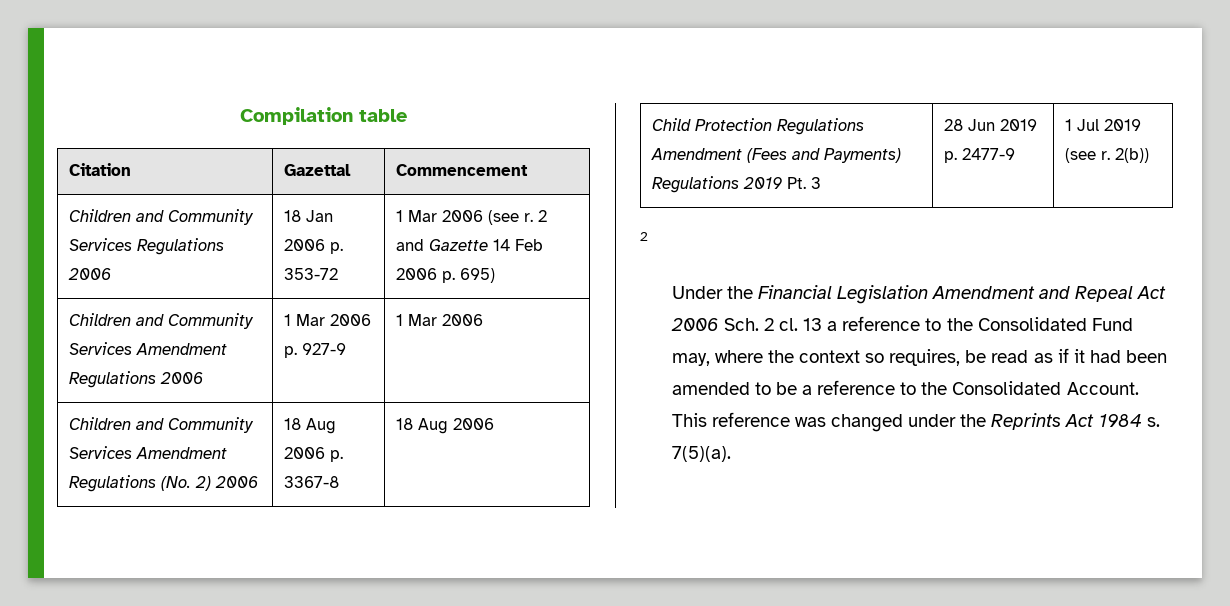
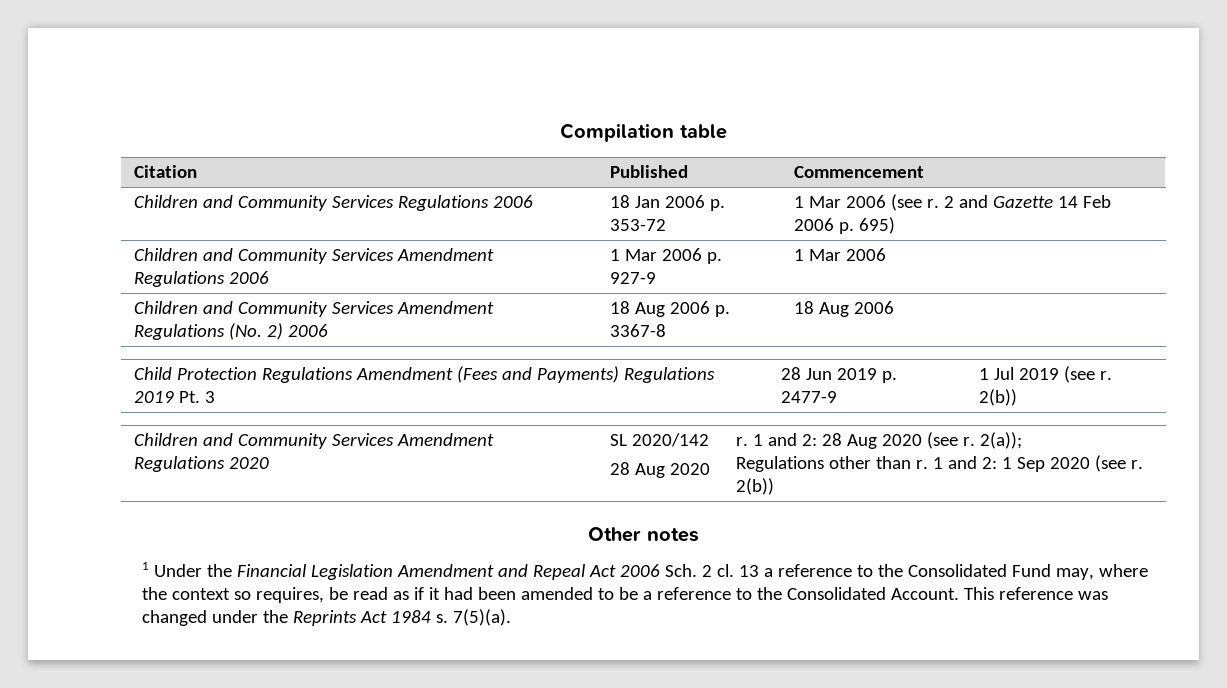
- Citation | Gazettal | Commencement
+ Citation | Published | Commencement
  Child Protection Regulations Amendment (Fees and Payments) Regulations 2019 Pt. 3 | 28 Jun 2019 p. 2477-9 | 1 Jul 2019 (see r. 2(b))
- 2
- Under the Financial Legislation Amendment and Repeal Act 2006 Sch. 2 cl.
+ Children and Community Services Amendment Regulations 2020 | SL 2020/142
+ 28 Aug 2020 | r. 1 and 2: 28 Aug 2020 (see r. 2(a));
+ Regulations other than r. 1 and 2: 1 Sep 2020 (see r. 2(b))
+ Other notes
+ 1 Under the Financial Legislation Amendment and Repeal Act 2006 Sch. 2 cl.

